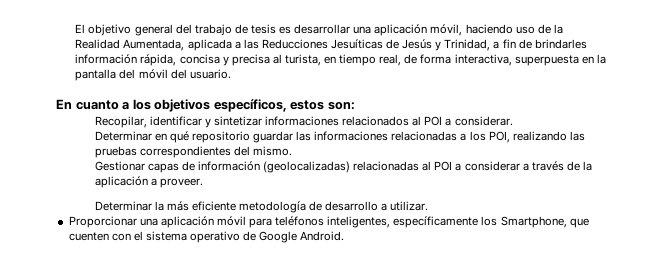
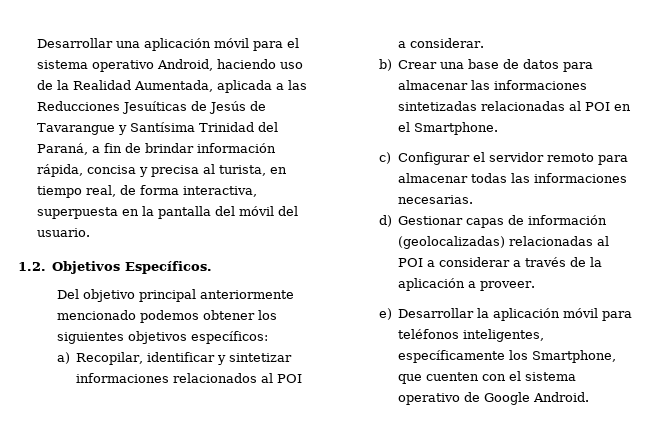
- El objetivo general del trabajo de tesis es desarrollar una aplicación móvil, haciendo uso de la Realidad Aumentada, aplicada a las Reducciones Jesuíticas de Jesús y Trinidad, a fin de brindarles información rápida, concisa y precisa al turista, en tiempo real, de forma interactiva, superpuesta en la pantalla del móvil del usuario.
+ Desarrollar una aplicación móvil para el sistema operativo Android, haciendo uso de la Realidad Aumentada, aplicada a las Reducciones Jesuíticas de Jesús de Tavarangue y Santísima Trinidad del Paraná, a fin de brindar información rápida, concisa y precisa al turista, en tiempo real, de forma interactiva, superpuesta en la pantalla del móvil del usuario.
- En cuanto a los objetivos específicos, estos son:
- Recopilar, identificar y sintetizar informaciones relacionados al POI a considerar.
+ 1.2. Objetivos Específicos.
+ Del objetivo principal anteriormente mencionado podemos obtener los siguientes objetivos específicos:
+ a) Recopilar, identificar y sintetizar informaciones relacionados al POI a considerar.
- Determinar en qué repositorio guardar las informaciones relacionadas a los POI, realizando las pruebas correspondientes del mismo.
- Gestionar capas de información (geolocalizadas) relacionadas al POI a considerar a través de la aplicación a proveer.
+ b) Crear una base de datos para almacenar las informaciones sintetizadas relacionadas al POI en el Smartphone.
+ c) Configurar el servidor remoto para almacenar todas las informaciones necesarias.
+ d) Gestionar capas de información (geolocalizadas) relacionadas al POI a considerar a través de la aplicación a proveer.
- Determinar la más eficiente metodología de desarrollo a utilizar.
- Proporcionar una aplicación móvil para teléfonos inteligentes, específicamente los Smartphone, que cuenten con el sistema operativo de Google Android.
+ e) Desarrollar la aplicación móvil para teléfonos inteligentes, específicamente los Smartphone, que cuenten con el sistema operativo de Google Android.

